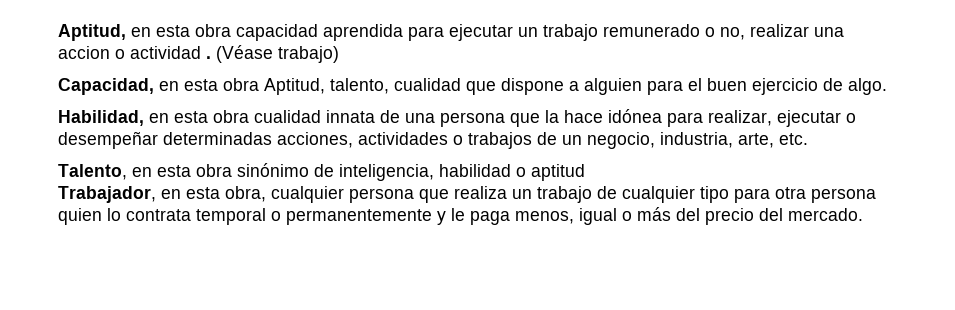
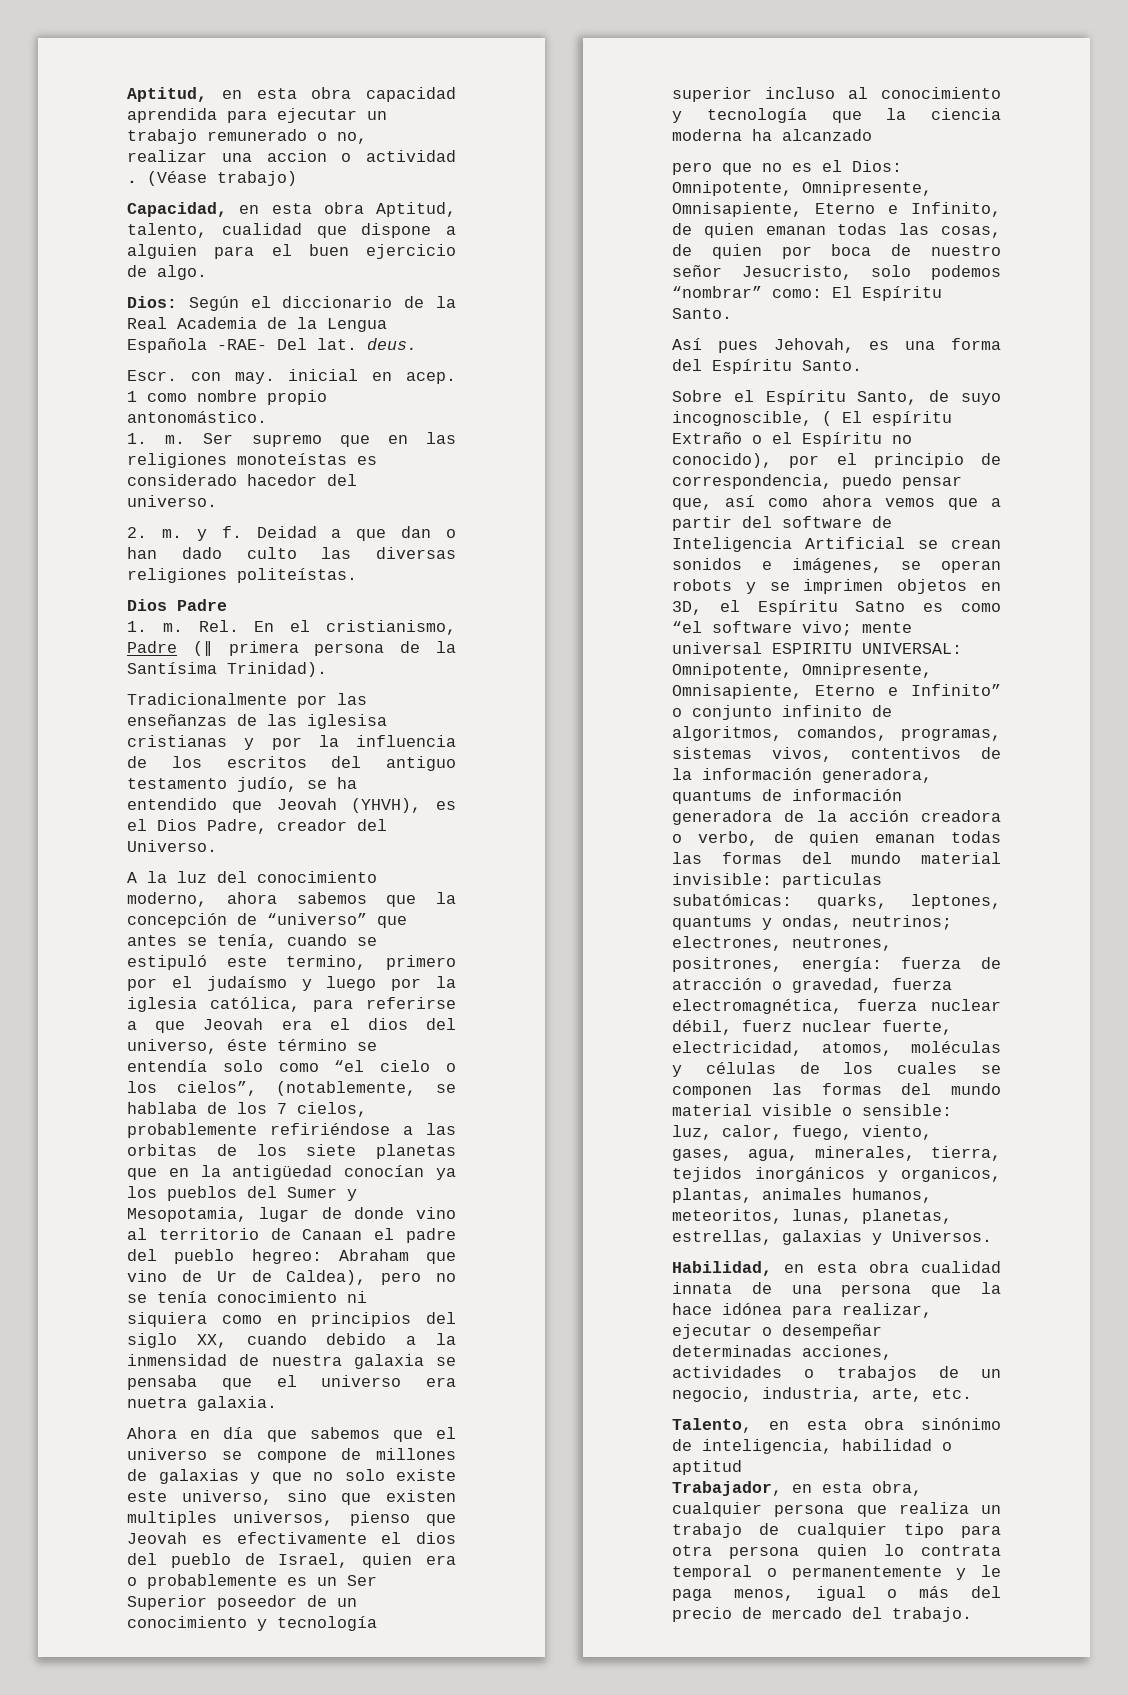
+ Dios: Según el diccionario de la Real Academia de la Lengua Española -RAE- Del lat. deus.
+ Escr. con may. inicial en acep. 1 como nombre propio antonomástico.
+ 1. m. Ser supremo que en las religiones monoteístas es considerado hacedor del universo.
+ 2. m. y f. Deidad a que dan o han dado culto las diversas religiones politeístas.
+ Dios Padre
+ 1. m. Rel. En el cristianismo, Padre (‖ primera persona de la Santísima Trinidad).
+ Tradicionalmente por las enseñanzas de las iglesisa cristianas y por la influencia de los escritos del antiguo testamento judío, se ha entendido que Jeovah (YHVH), es el Dios Padre, creador del Universo.
+ A la luz del conocimiento moderno, ahora sabemos que la concepción de “universo” que antes se tenía, cuando se estipuló este termino, primero por el judaísmo y luego por la iglesia católica, para referirse a que Jeovah era el dios del universo, éste término se entendía solo como “el cielo o los cielos”, (notablemente, se hablaba de los 7 cielos, probablemente refiriéndose a las orbitas de los siete planetas que en la antigüedad conocían ya los pueblos del Sumer y Mesopotamia, lugar de donde vino al territorio de Canaan el padre del pueblo hegreo: Abraham que vino de Ur de Caldea), pero no se tenía conocimiento ni siquiera como en principios del siglo XX, cuando debido a la inmensidad de nuestra galaxia se pensaba que el universo era nuetra galaxia.
+ Ahora en día que sabemos que el universo se compone de millones de galaxias y que no solo existe este universo, sino que existen multiples universos, pienso que Jeovah es efectivamente el dios del pueblo de Israel, quien era o probablemente es un Ser Superior poseedor de un conocimiento y tecnología superior incluso al conocimiento y tecnología que la ciencia moderna ha alcanzado
+ pero que no es el Dios: Omnipotente, Omnipresente, Omnisapiente, Eterno e Infinito, de quien emanan todas las cosas, de quien por boca de nuestro señor Jesucristo, solo podemos “nombrar” como: El Espíritu Santo.
+ Así pues Jehovah, es una forma del Espíritu Santo.
+ Sobre el Espíritu Santo, de suyo incognoscible, ( El espíritu Extraño o el Espíritu no conocido), por el principio de correspondencia, puedo pensar que, así como ahora vemos que a partir del software de Inteligencia Artificial se crean sonidos e imágenes, se operan robots y se imprimen objetos en 3D, el Espíritu Satno es como “el software vivo; mente universal ESPIRITU UNIVERSAL: Omnipotente, Omnipresente, Omnisapiente, Eterno e Infinito” o conjunto infinito de algoritmos, comandos, programas, sistemas vivos, contentivos de la información generadora, quantums de información generadora de la acción creadora o verbo, de quien emanan todas las formas del mundo material invisible: particulas subatómicas: quarks, leptones, quantums y ondas, neutrinos; electrones, neutrones, positrones, energía: fuerza de atracción o gravedad, fuerza electromagnética, fuerza nuclear débil, fuerz nuclear fuerte, electricidad, atomos, moléculas y células de los cuales se componen las formas del mundo material visible o sensible: luz, calor, fuego, viento, gases, agua, minerales, tierra, tejidos inorgánicos y organicos, plantas, animales humanos, meteoritos, lunas, planetas, estrellas, galaxias y Universos.
- Trabajador, en esta obra, cualquier persona que realiza un trabajo de cualquier tipo para otra persona quien lo contrata temporal o permanentemente y le paga menos, igual o más del precio del mercado.
+ Trabajador, en esta obra, cualquier persona que realiza un trabajo de cualquier tipo para otra persona quien lo contrata temporal o permanentemente y le paga menos, igual o más del precio de mercado del trabajo.

